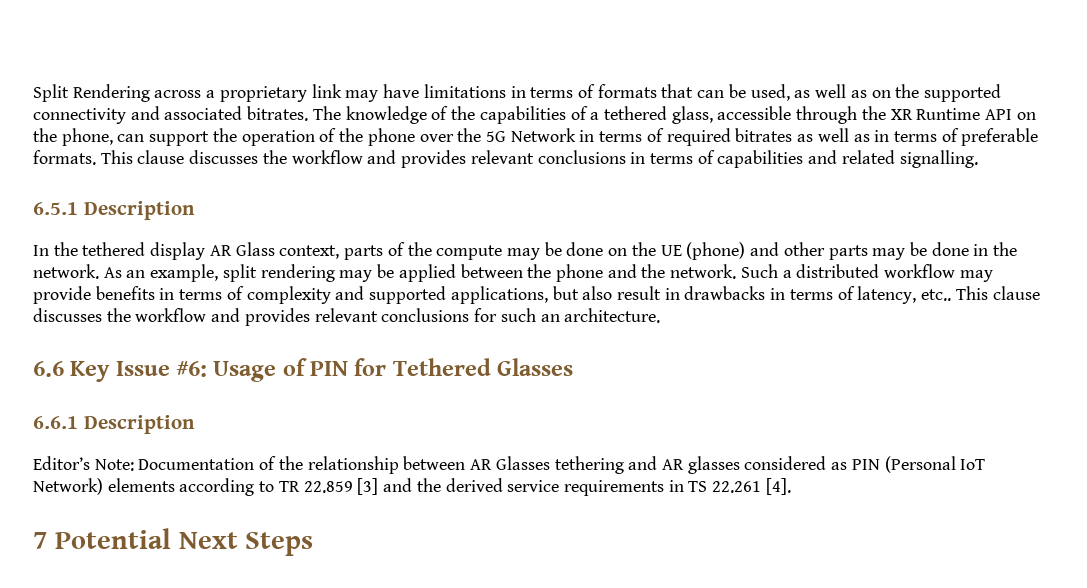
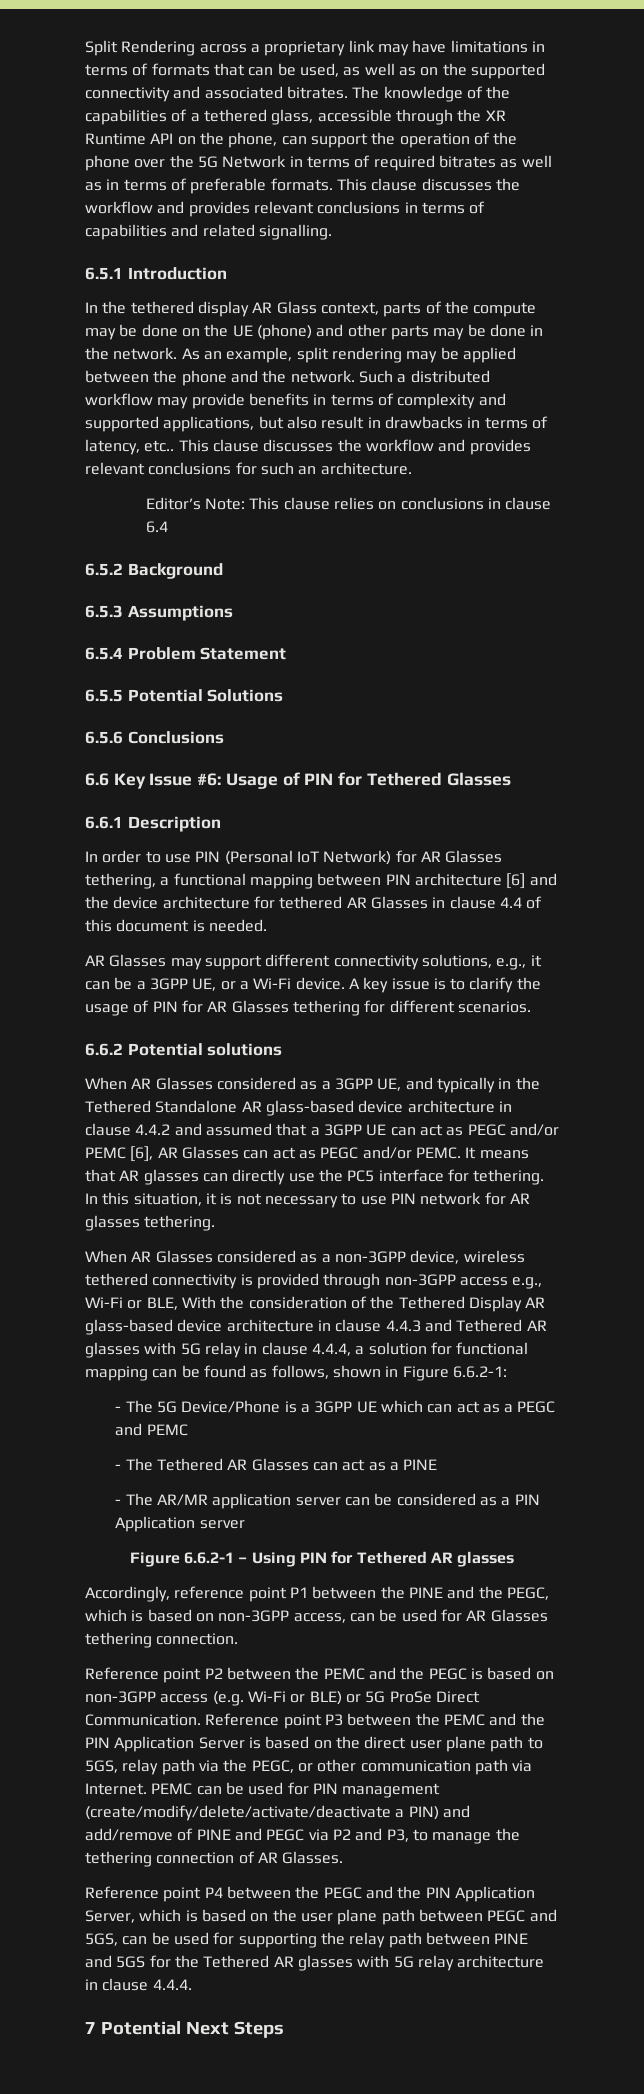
- 6.5.1 Description
+ 6.5.1 Introduction
+ Editor’s Note: This clause relies on conclusions in clause 6.4
+ 6.5.2 Background
+ 6.5.3 Assumptions
+ 6.5.4 Problem Statement
+ 6.5.5 Potential Solutions
+ 6.5.6 Conclusions
- Editor’s Note: Documentation of the relationship between AR Glasses tethering and AR glasses considered as PIN (Personal IoT Network) elements according to TR 22.859 [3] and the derived service requirements in TS 22.261 [4].
+ In order to use PIN (Personal IoT Network) for AR Glasses tethering, a functional mapping between PIN architecture [6] and the device architecture for tethered AR Glasses in clause 4.4 of this document is needed.
+ AR Glasses may support different connectivity solutions, e.g., it can be a 3GPP UE, or a Wi-Fi device. A key issue is to clarify the usage of PIN for AR Glasses tethering for different scenarios.
+ 6.6.2 Potential solutions
+ When AR Glasses considered as a 3GPP UE, and typically in the Tethered Standalone AR glass-based device architecture in clause 4.4.2 and assumed that a 3GPP UE can act as PEGC and/or PEMC [6], AR Glasses can act as PEGC and/or PEMC. It means that AR glasses can directly use the PC5 interface for tethering. In this situation, it is not necessary to use PIN network for AR glasses tethering.
+ When AR Glasses considered as a non-3GPP device, wireless tethered connectivity is provided through non-3GPP access e.g., Wi-Fi or BLE, With the consideration of the Tethered Display AR glass-based device architecture in clause 4.4.3 and Tethered AR glasses with 5G relay in clause 4.4.4, a solution for functional mapping can be found as follows, shown in Figure 6.6.2-1:
+ - The 5G Device/Phone is a 3GPP UE which can act as a PEGC and PEMC
+ - The Tethered AR Glasses can act as a PINE
+ - The AR/MR application server can be considered as a PIN Application server
+ Figure 6.6.2-1 – Using PIN for Tethered AR glasses
+ Accordingly, reference point P1 between the PINE and the PEGC, which is based on non-3GPP access, can be used for AR Glasses tethering connection.
+ Reference point P2 between the PEMC and the PEGC is based on non-3GPP access (e.g. Wi-Fi or BLE) or 5G ProSe Direct Communication. Reference point P3 between the PEMC and the PIN Application Server is based on the direct user plane path to 5GS, relay path via the PEGC, or other communication path via Internet. PEMC can be used for PIN management (create/modify/delete/activate/deactivate a PIN) and add/remove of PINE and PEGC via P2 and P3, to manage the tethering connection of AR Glasses.
+ Reference point P4 between the PEGC and the PIN Application Server, which is based on the user plane path between PEGC and 5GS, can be used for supporting the relay path between PINE and 5GS for the Tethered AR glasses with 5G relay architecture in clause 4.4.4.

